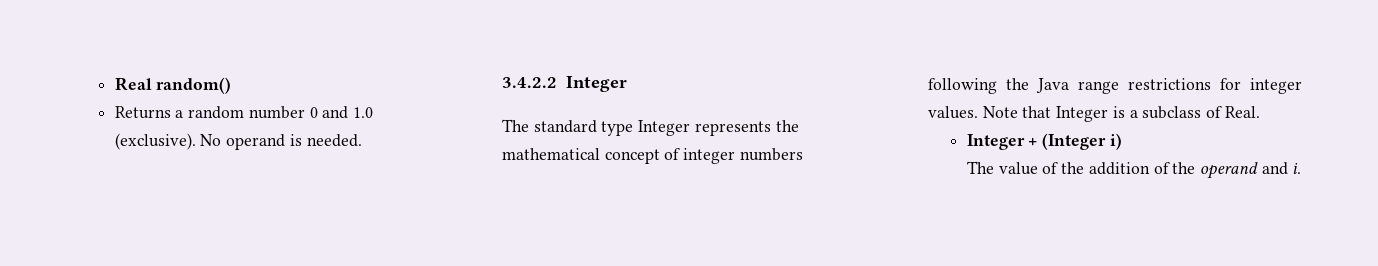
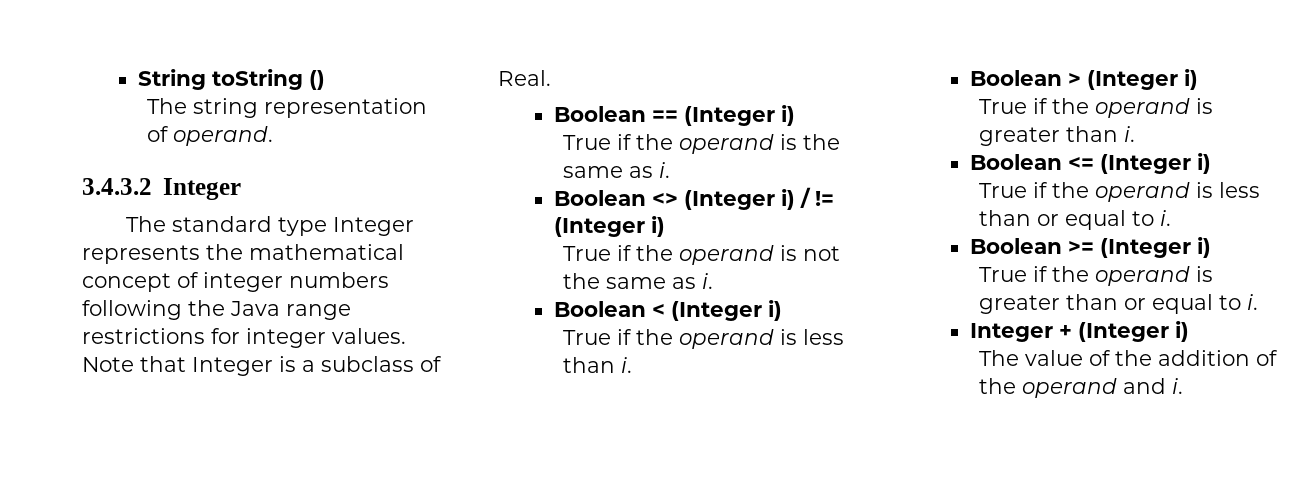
- Real random()
- Returns a random number 0 and 1.0 (exclusive). No operand is needed.
- 3.4.2.2 Integer
+ String toString ()
+ The string representation of operand.
+ 3.4.3.2 Integer
+ Boolean == (Integer i)
+ True if the operand is the same as i.
+ Boolean <> (Integer i) / != (Integer i)
+ True if the operand is not the same as i.
+ Boolean < (Integer i)
+ True if the operand is less than i.
+ Boolean > (Integer i)
+ True if the operand is greater than i.
+ Boolean <= (Integer i)
+ True if the operand is less than or equal to i.
+ Boolean >= (Integer i)
+ True if the operand is greater than or equal to i.

